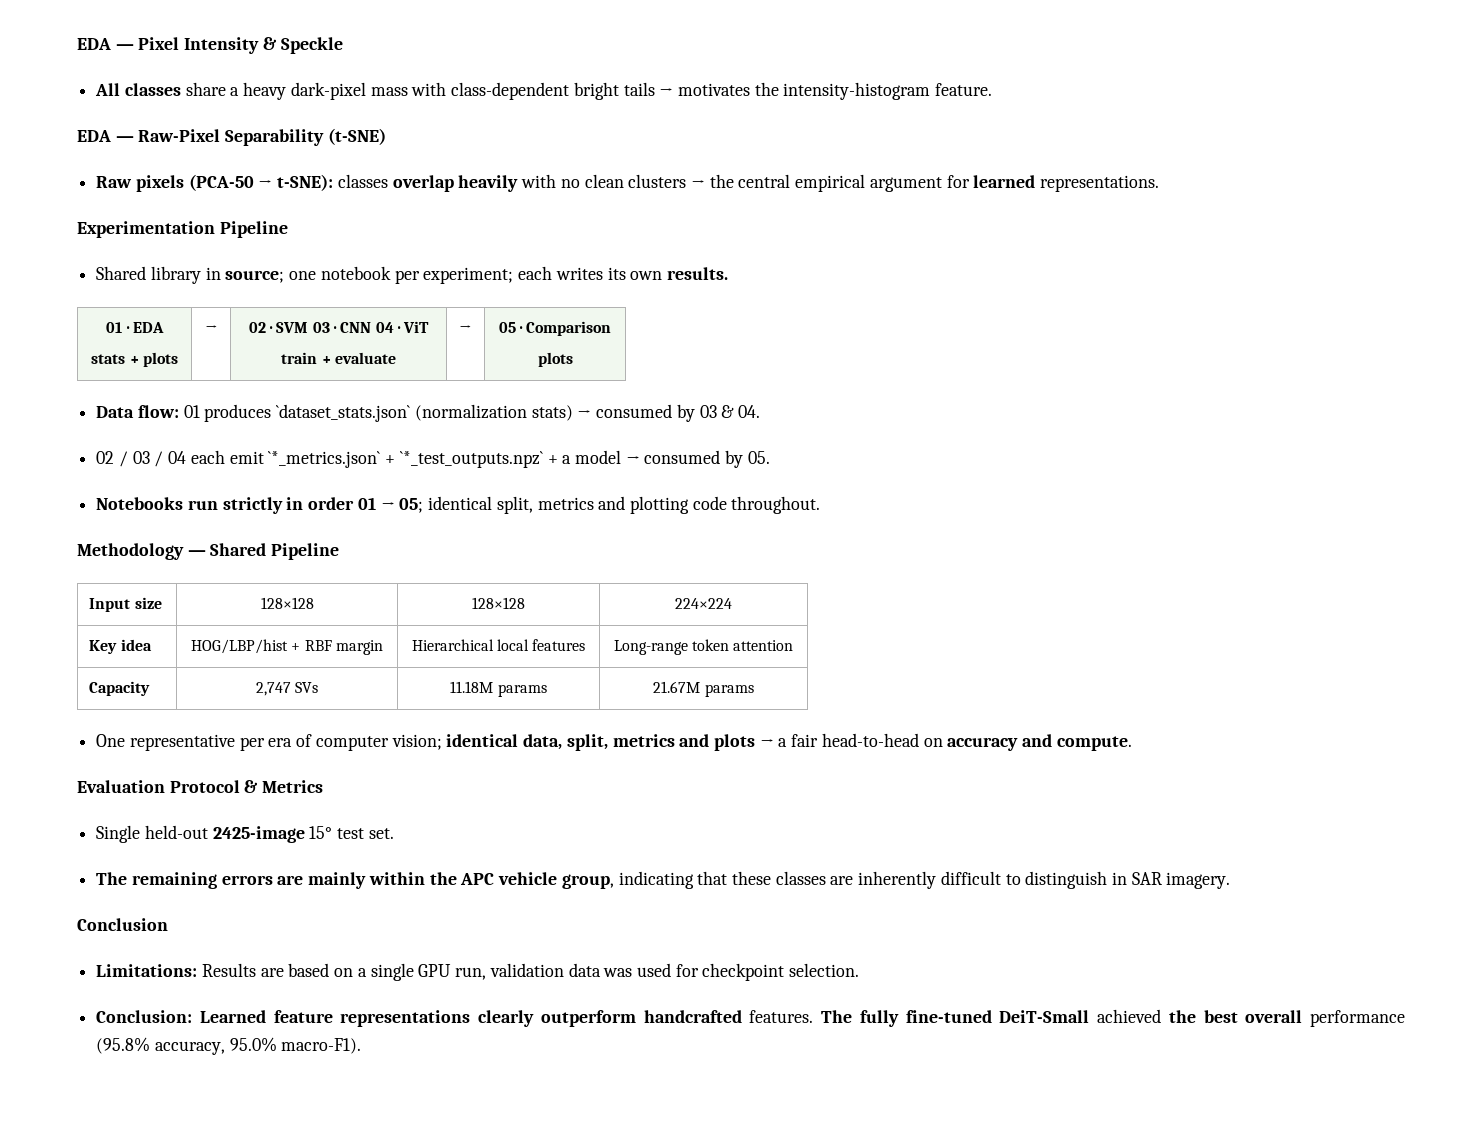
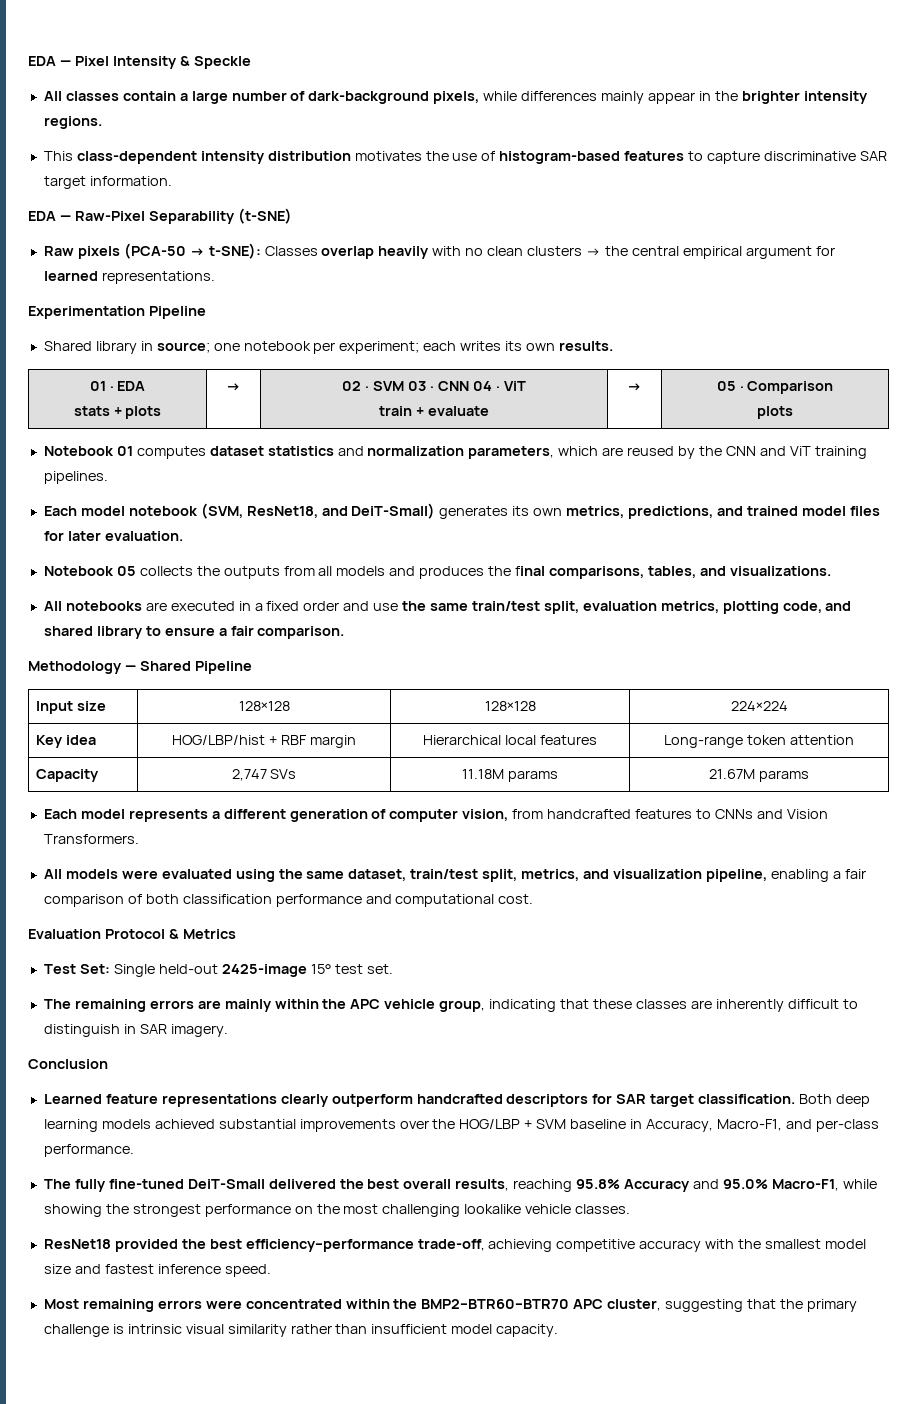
- All classes share a heavy dark-pixel mass with class-dependent bright tails → motivates the intensity-histogram feature.
+ All classes contain a large number of dark-background pixels, while differences mainly appear in the brighter intensity regions.
+ This class-dependent intensity distribution motivates the use of histogram-based features to capture discriminative SAR target information.
- Raw pixels (PCA-50 → t-SNE): classes overlap heavily with no clean clusters → the central empirical argument for learned representations.
+ Raw pixels (PCA-50 → t-SNE): Classes overlap heavily with no clean clusters → the central empirical argument for learned representations.
- Data flow: 01 produces `dataset_stats.json` (normalization stats) → consumed by 03 & 04.
- 02 / 03 / 04 each emit `*_metrics.json` + `*_test_outputs.npz` + a model → consumed by 05.
- Notebooks run strictly in order 01 → 05; identical split, metrics and plotting code throughout.
+ Notebook 01 computes dataset statistics and normalization parameters, which are reused by the CNN and ViT training pipelines.
+ Each model notebook (SVM, ResNet18, and DeiT-Small) generates its own metrics, predictions, and trained model files for later evaluation.
+ Notebook 05 collects the outputs from all models and produces the final comparisons, tables, and visualizations.
+ All notebooks are executed in a fixed order and use the same train/test split, evaluation metrics, plotting code, and shared library to ensure a fair comparison.
- One representative per era of computer vision; identical data, split, metrics and plots → a fair head-to-head on accuracy and compute.
+ Each model represents a different generation of computer vision, from handcrafted features to CNNs and Vision Transformers.
+ All models were evaluated using the same dataset, train/test split, metrics, and visualization pipeline, enabling a fair comparison of both classification performance and computational cost.
- Single held-out 2425-image 15° test set.
+ Test Set: Single held-out 2425-image 15° test set.
- Limitations: Results are based on a single GPU run, validation data was used for checkpoint selection.
- Conclusion: Learned feature representations clearly outperform handcrafted features. The fully fine-tuned DeiT-Small achieved the best overall performance (95.8% accuracy, 95.0% macro-F1).
+ Learned feature representations clearly outperform handcrafted descriptors for SAR target classification. Both deep learning models achieved substantial improvements over the HOG/LBP + SVM baseline in Accuracy, Macro-F1, and per-class performance.
+ The fully fine-tuned DeiT-Small delivered the best overall results, reaching 95.8% Accuracy and 95.0% Macro-F1, while showing the strongest performance on the most challenging lookalike vehicle classes.
+ ResNet18 provided the best efficiency–performance trade-off, achieving competitive accuracy with the smallest model size and fastest inference speed.
+ Most remaining errors were concentrated within the BMP2–BTR60–BTR70 APC cluster, suggesting that the primary challenge is intrinsic visual similarity rather than insufficient model capacity.

